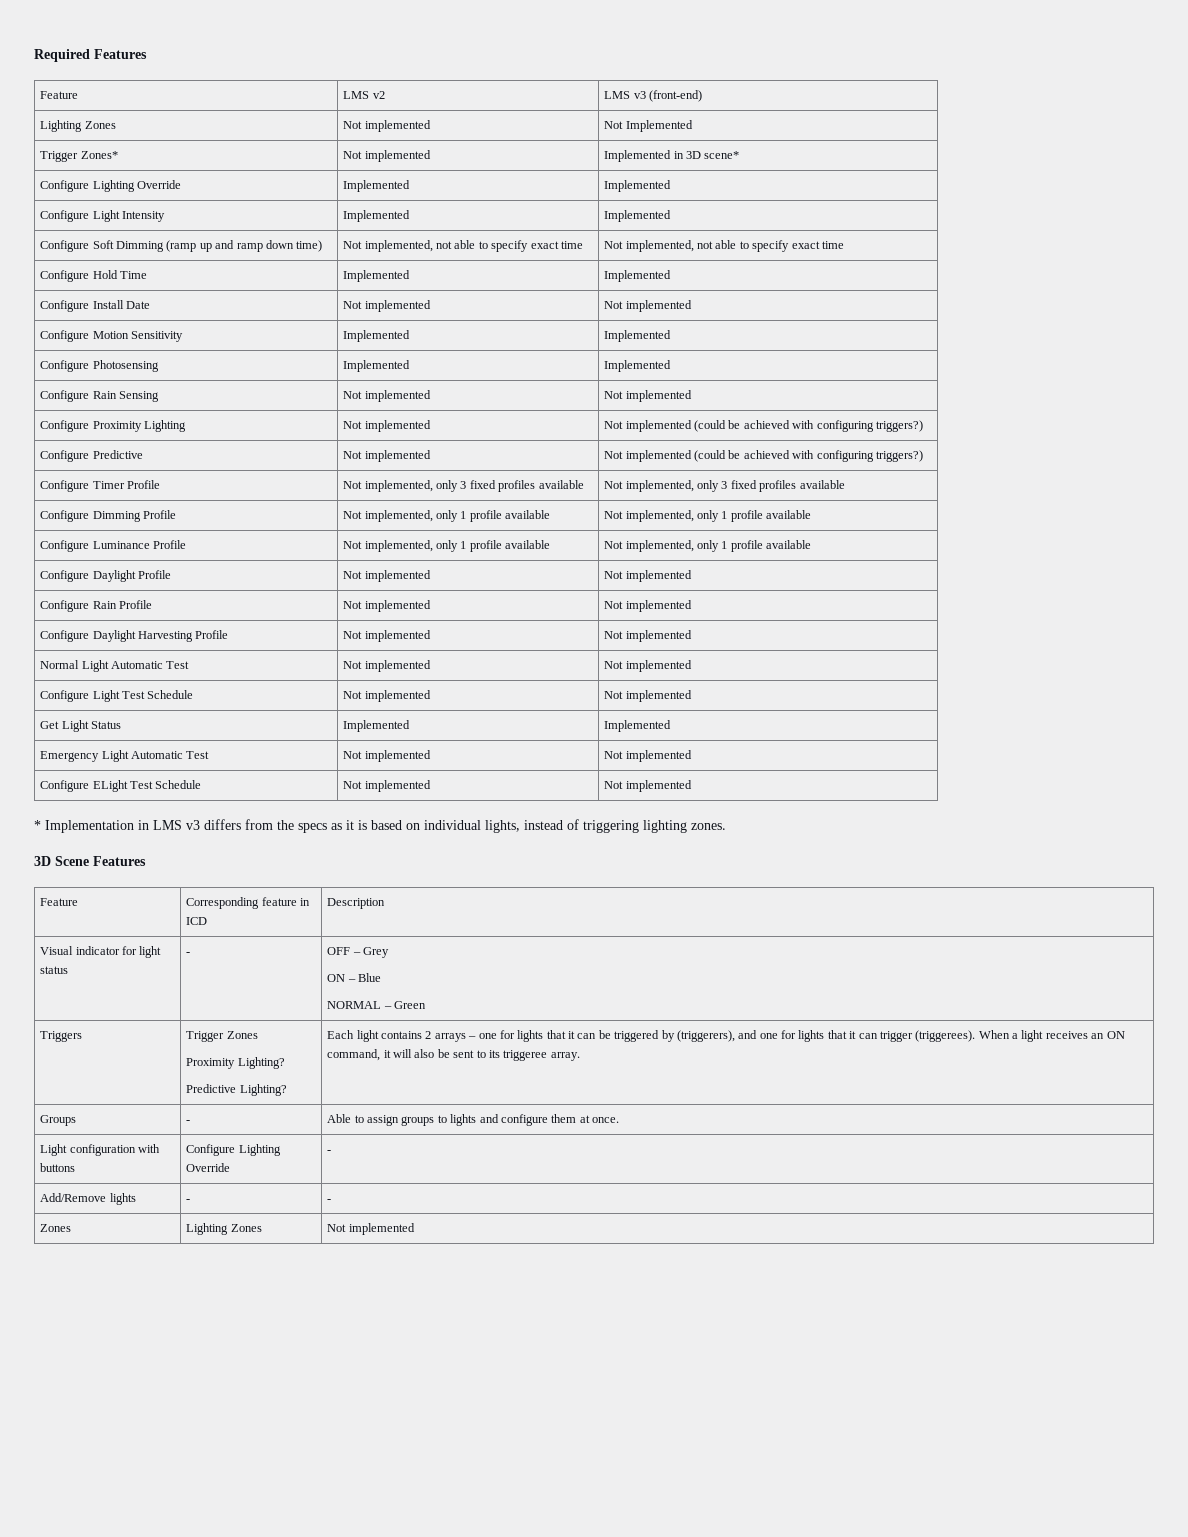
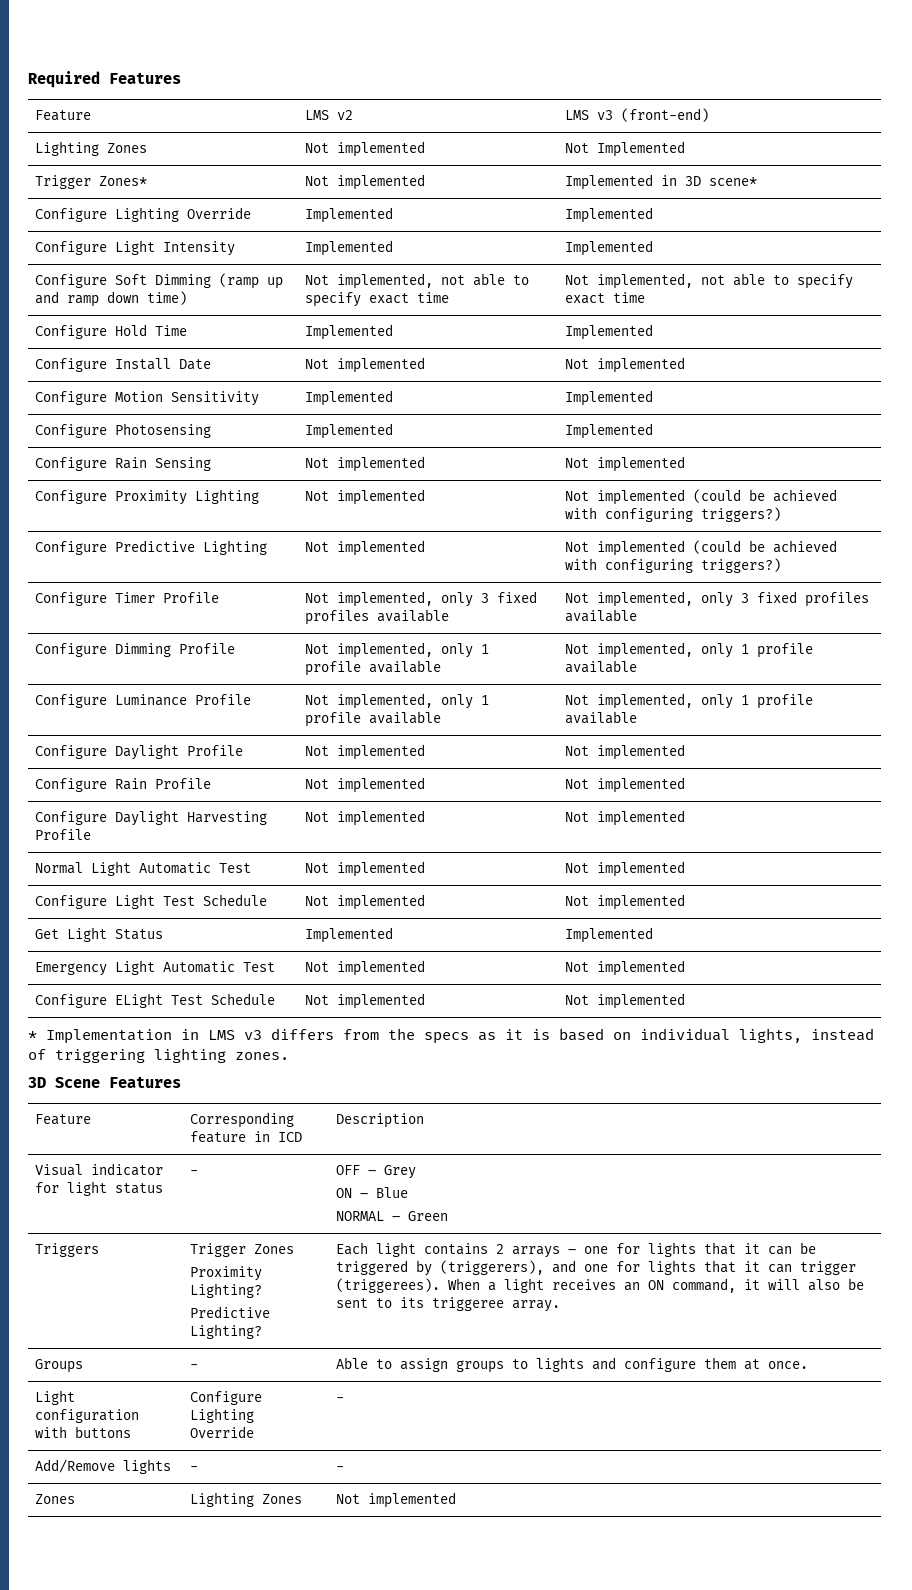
- Configure Predictive | Not implemented | Not implemented (could be achieved with configuring triggers?)
+ Configure Predictive Lighting | Not implemented | Not implemented (could be achieved with configuring triggers?)

